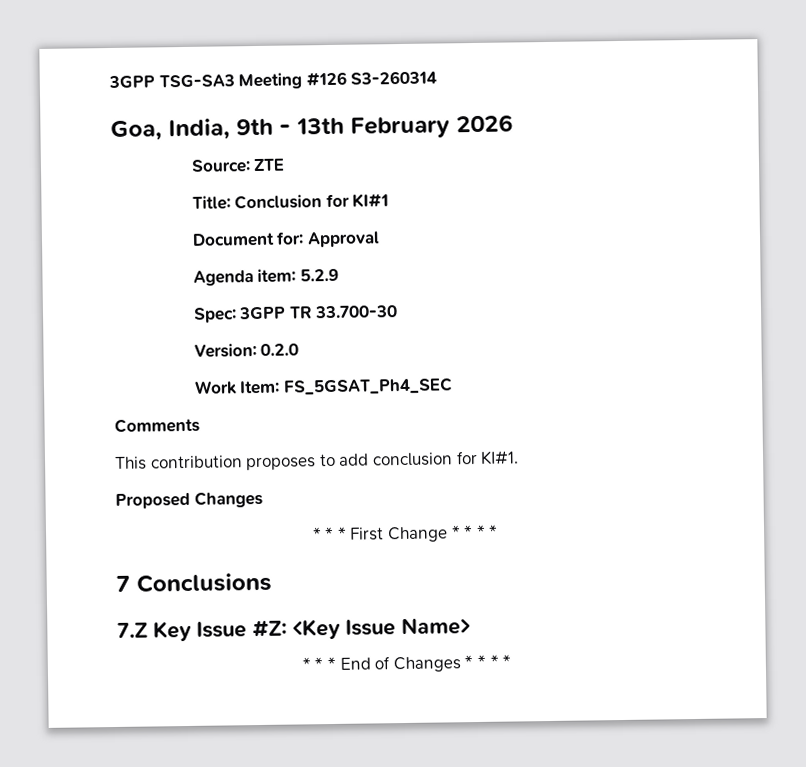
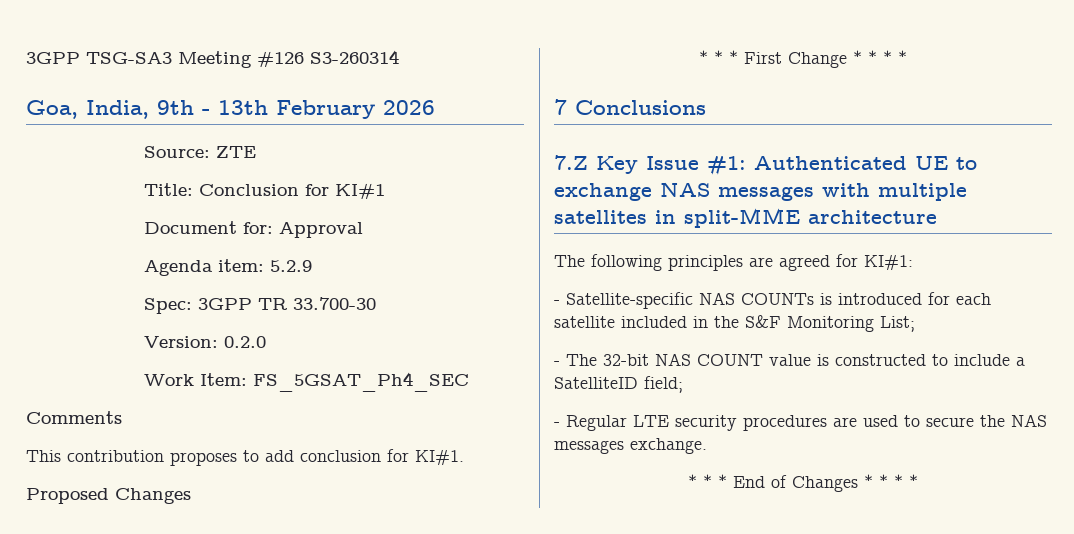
- 7.Z Key Issue #Z: <Key Issue Name>
+ 7.Z Key Issue #1: Authenticated UE to exchange NAS messages with multiple satellites in split-MME architecture
+ The following principles are agreed for KI#1:
+ - Satellite‑specific NAS COUNTs is introduced for each satellite included in the S&F Monitoring List;
+ - The 32-bit NAS COUNT value is constructed to include a SatelliteID field;
+ - Regular LTE security procedures are used to secure the NAS messages exchange.

